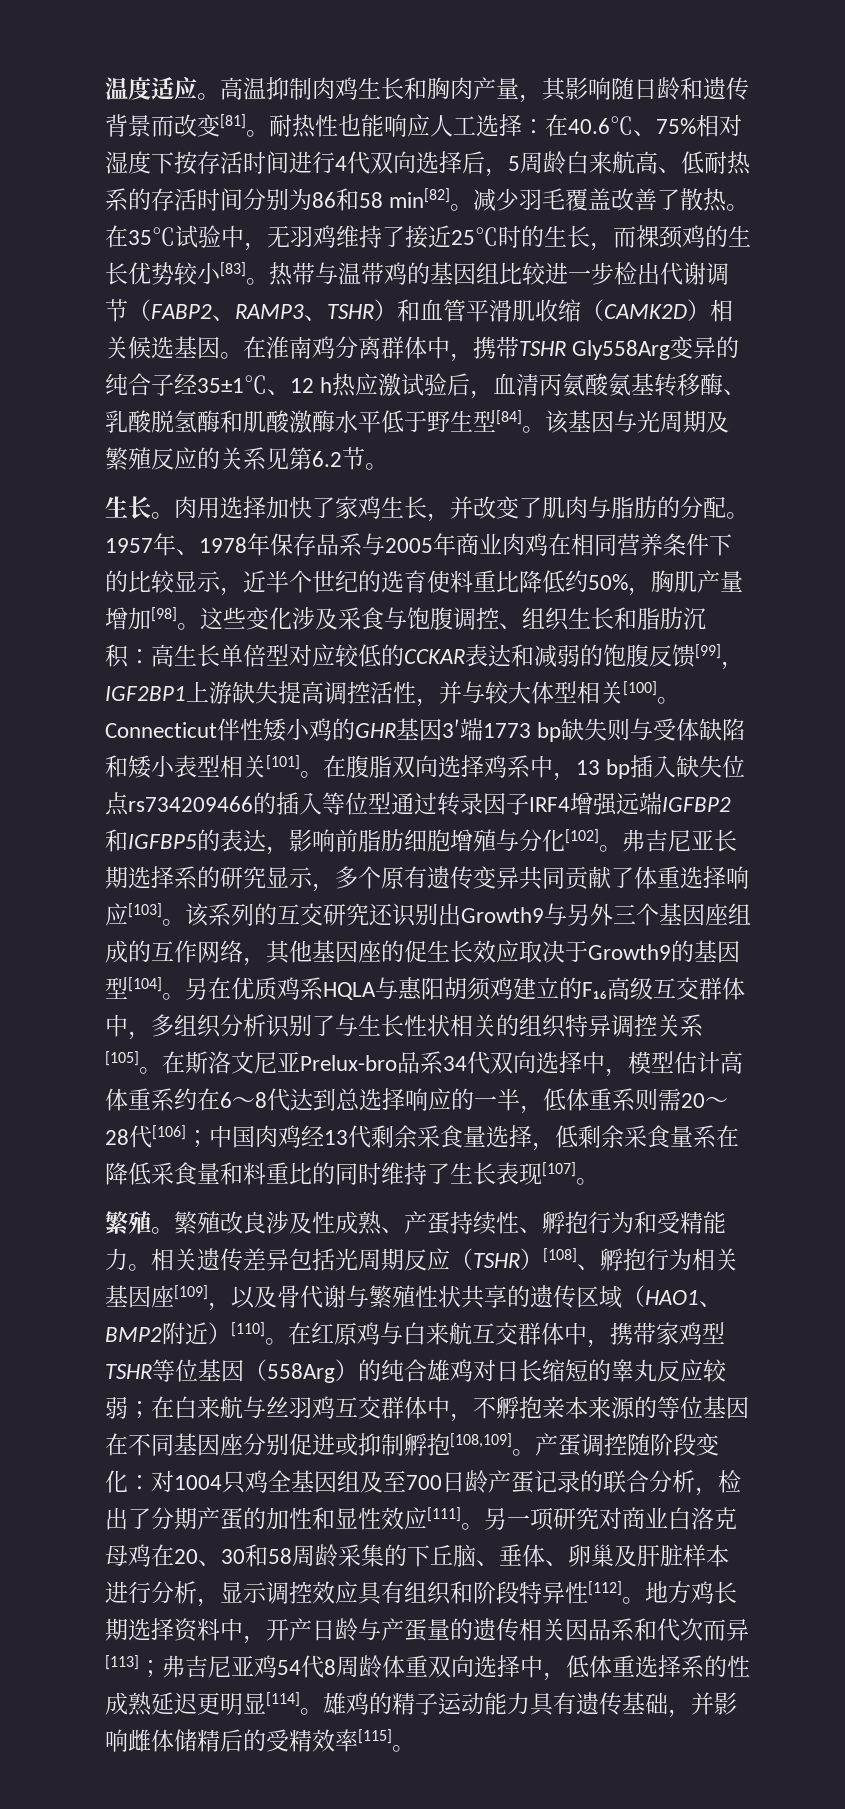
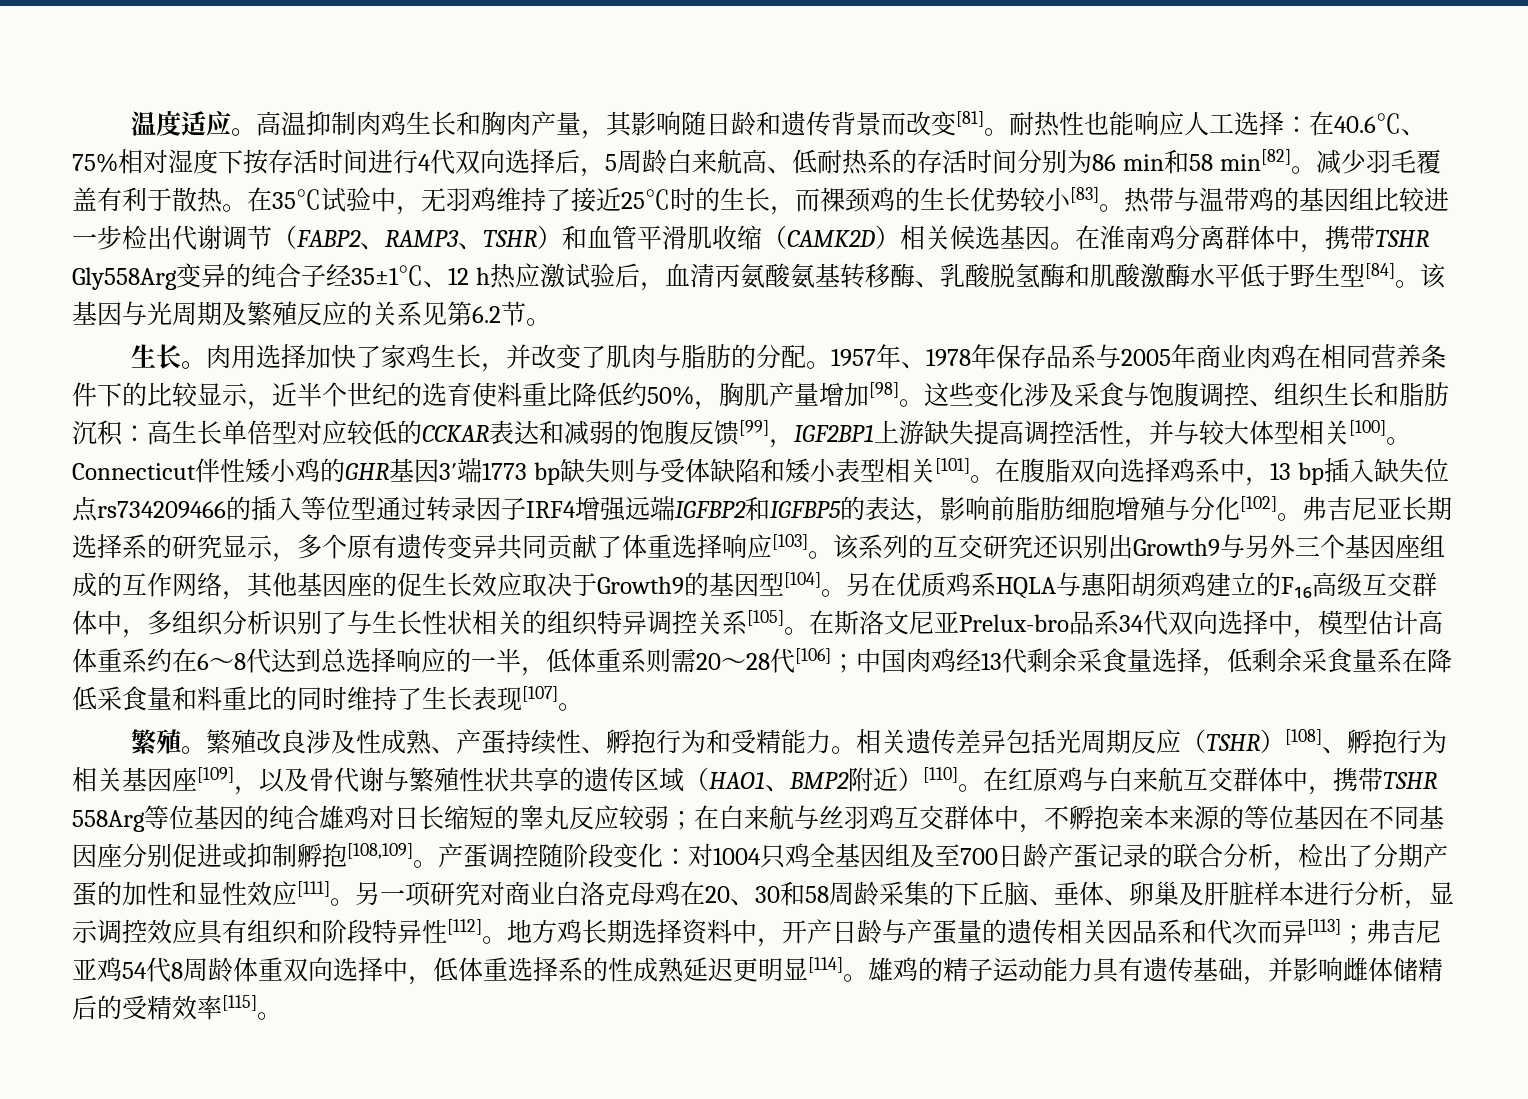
- 耐热性也能响应人工选择：在40.6℃、75%相对湿度下按存活时间进行4代双向选择后，5周龄白来航高、低耐热系的存活时间分别为86和58 min[82]。
+ 耐热性也能响应人工选择：在40.6℃、75%相对湿度下按存活时间进行4代双向选择后，5周龄白来航高、低耐热系的存活时间分别为86 min和58 min[82]。
- 减少羽毛覆盖改善了散热。
+ 减少羽毛覆盖有利于散热。
- 在红原鸡与白来航互交群体中，携带家鸡型TSHR等位基因（558Arg）的纯合雄鸡对日长缩短的睾丸反应较弱；在白来航与丝羽鸡互交群体中，不孵抱亲本来源的等位基因在不同基因座分别促进或抑制孵抱[108,109]。
+ 在红原鸡与白来航互交群体中，携带TSHR 558Arg等位基因的纯合雄鸡对日长缩短的睾丸反应较弱；在白来航与丝羽鸡互交群体中，不孵抱亲本来源的等位基因在不同基因座分别促进或抑制孵抱[108,109]。

